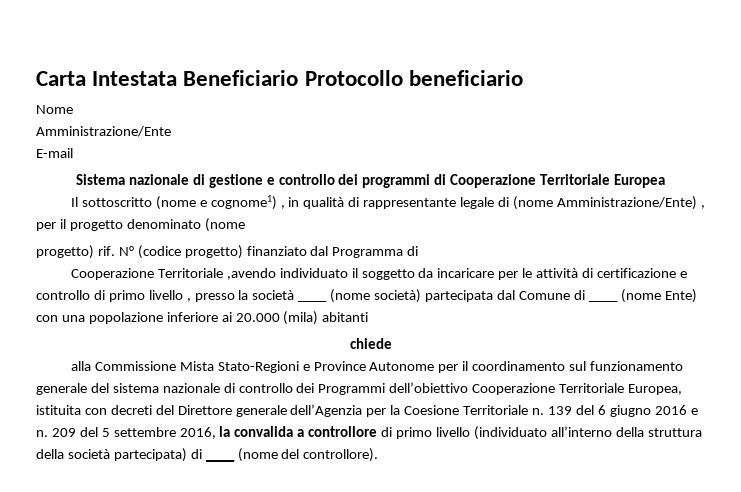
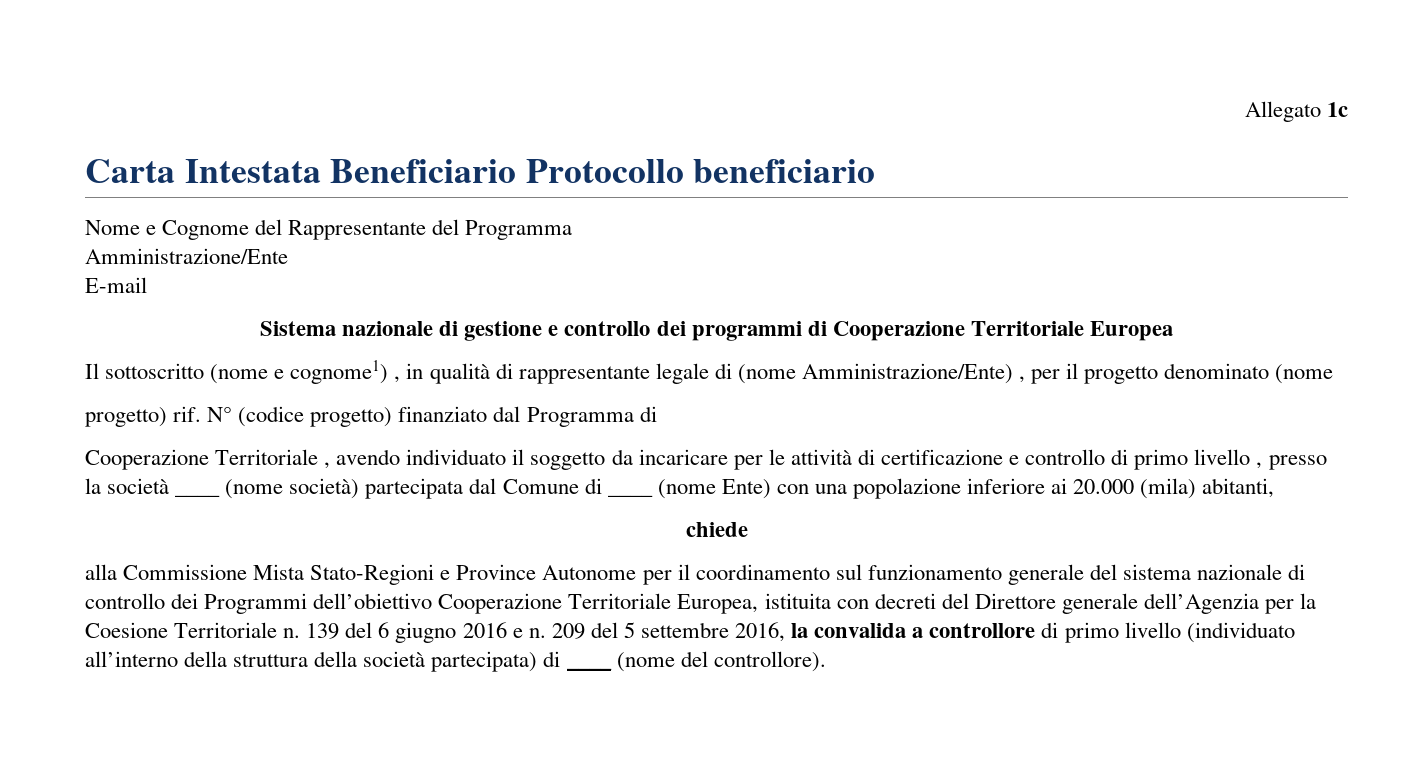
+ Allegato 1c
- Nome
+ Nome e Cognome del Rappresentante del Programma
- Cooperazione Territoriale ,avendo individuato il soggetto da incaricare per le attività di certificazione e controllo di primo livello , presso la società ____ (nome società) partecipata dal Comune di ____ (nome Ente) con una popolazione inferiore ai 20.000 (mila) abitanti
+ Cooperazione Territoriale , avendo individuato il soggetto da incaricare per le attività di certificazione e controllo di primo livello , presso la società ____ (nome società) partecipata dal Comune di ____ (nome Ente) con una popolazione inferiore ai 20.000 (mila) abitanti,

